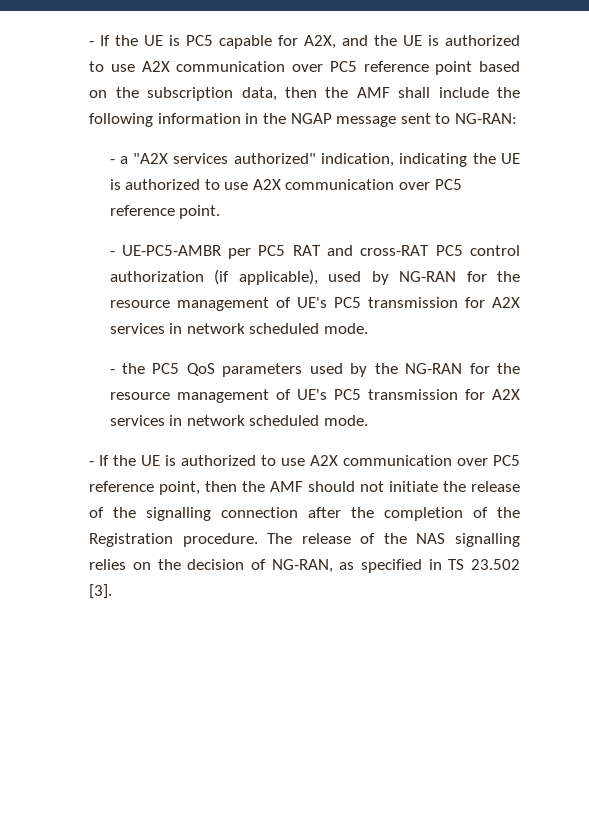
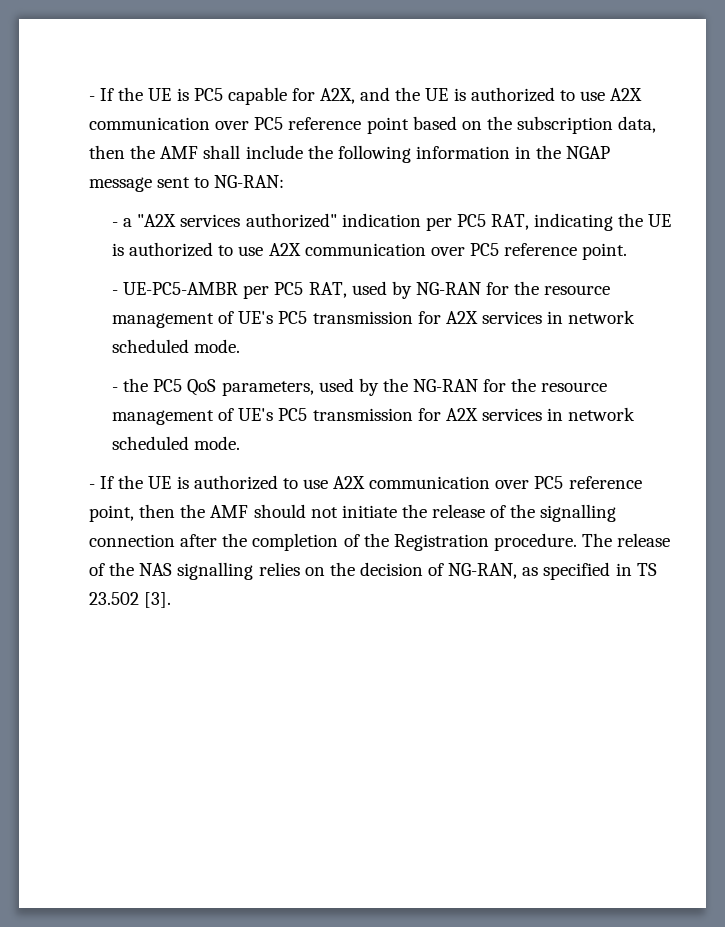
- - a "A2X services authorized" indication, indicating the UE is authorized to use A2X communication over PC5 reference point.
+ - a "A2X services authorized" indication per PC5 RAT, indicating the UE is authorized to use A2X communication over PC5 reference point.
- - UE-PC5-AMBR per PC5 RAT and cross-RAT PC5 control authorization (if applicable), used by NG-RAN for the resource management of UE's PC5 transmission for A2X services in network scheduled mode.
+ - UE-PC5-AMBR per PC5 RAT, used by NG-RAN for the resource management of UE's PC5 transmission for A2X services in network scheduled mode.
- - the PC5 QoS parameters used by the NG-RAN for the resource management of UE's PC5 transmission for A2X services in network scheduled mode.
+ - the PC5 QoS parameters, used by the NG-RAN for the resource management of UE's PC5 transmission for A2X services in network scheduled mode.

